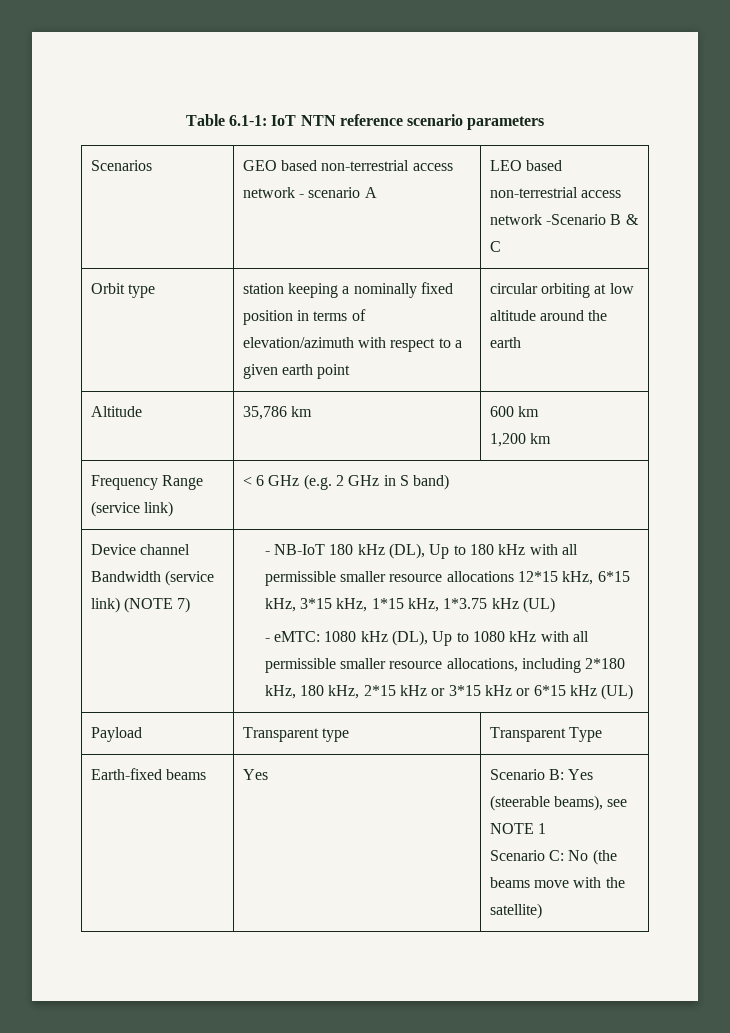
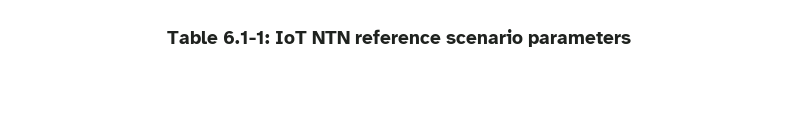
- Scenarios | GEO based non-terrestrial access network - scenario A | LEO based non-terrestrial access network -Scenario B & C
- Orbit type | station keeping a nominally fixed position in terms of elevation/azimuth with respect to a given earth point | circular orbiting at low altitude around the earth
- Altitude | 35,786 km | 600 km
- 1,200 km
- Frequency Range (service link) | < 6 GHz (e.g. 2 GHz in S band)
- Device channel Bandwidth (service link) (NOTE 7) | - NB-IoT 180 kHz (DL), Up to 180 kHz with all permissible smaller resource allocations 12*15 kHz, 6*15 kHz, 3*15 kHz, 1*15 kHz, 1*3.75 kHz (UL)
- - eMTC: 1080 kHz (DL), Up to 1080 kHz with all permissible smaller resource allocations, including 2*180 kHz, 180 kHz, 2*15 kHz or 3*15 kHz or 6*15 kHz (UL)
- Payload | Transparent type | Transparent Type
- Earth-fixed beams | Yes | Scenario B: Yes (steerable beams), see NOTE 1
- Scenario C: No (the beams move with the satellite)

